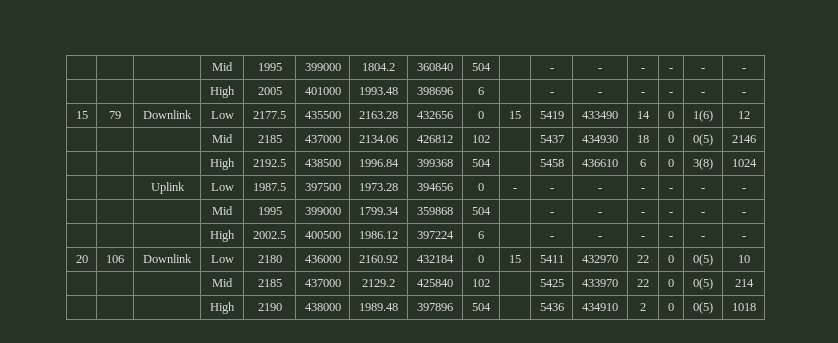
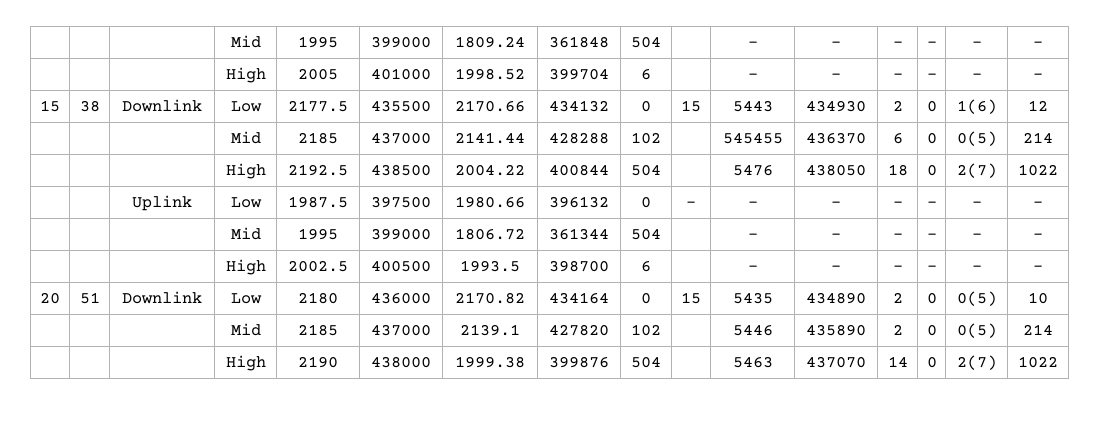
- | | | Mid | 1995 | 399000 | 1804.2 | 360840 | 504 | | - | - | - | - | - | -
+ | | | Mid | 1995 | 399000 | 1809.24 | 361848 | 504 | | - | - | - | - | - | -
- | | | High | 2005 | 401000 | 1993.48 | 398696 | 6 | | - | - | - | - | - | -
+ | | | High | 2005 | 401000 | 1998.52 | 399704 | 6 | | - | - | - | - | - | -
- 15 | 79 | Downlink | Low | 2177.5 | 435500 | 2163.28 | 432656 | 0 | 15 | 5419 | 433490 | 14 | 0 | 1(6) | 12
+ 15 | 38 | Downlink | Low | 2177.5 | 435500 | 2170.66 | 434132 | 0 | 15 | 5443 | 434930 | 2 | 0 | 1(6) | 12
- | | | Mid | 2185 | 437000 | 2134.06 | 426812 | 102 | | 5437 | 434930 | 18 | 0 | 0(5) | 2146
+ | | | Mid | 2185 | 437000 | 2141.44 | 428288 | 102 | | 545455 | 436370 | 6 | 0 | 0(5) | 214
- | | | High | 2192.5 | 438500 | 1996.84 | 399368 | 504 | | 5458 | 436610 | 6 | 0 | 3(8) | 1024
+ | | | High | 2192.5 | 438500 | 2004.22 | 400844 | 504 | | 5476 | 438050 | 18 | 0 | 2(7) | 1022
- | | Uplink | Low | 1987.5 | 397500 | 1973.28 | 394656 | 0 | - | - | - | - | - | - | -
+ | | Uplink | Low | 1987.5 | 397500 | 1980.66 | 396132 | 0 | - | - | - | - | - | - | -
- | | | Mid | 1995 | 399000 | 1799.34 | 359868 | 504 | | - | - | - | - | - | -
+ | | | Mid | 1995 | 399000 | 1806.72 | 361344 | 504 | | - | - | - | - | - | -
- | | | High | 2002.5 | 400500 | 1986.12 | 397224 | 6 | | - | - | - | - | - | -
+ | | | High | 2002.5 | 400500 | 1993.5 | 398700 | 6 | | - | - | - | - | - | -
- 20 | 106 | Downlink | Low | 2180 | 436000 | 2160.92 | 432184 | 0 | 15 | 5411 | 432970 | 22 | 0 | 0(5) | 10
+ 20 | 51 | Downlink | Low | 2180 | 436000 | 2170.82 | 434164 | 0 | 15 | 5435 | 434890 | 2 | 0 | 0(5) | 10
- | | | Mid | 2185 | 437000 | 2129.2 | 425840 | 102 | | 5425 | 433970 | 22 | 0 | 0(5) | 214
+ | | | Mid | 2185 | 437000 | 2139.1 | 427820 | 102 | | 5446 | 435890 | 2 | 0 | 0(5) | 214
- | | | High | 2190 | 438000 | 1989.48 | 397896 | 504 | | 5436 | 434910 | 2 | 0 | 0(5) | 1018
+ | | | High | 2190 | 438000 | 1999.38 | 399876 | 504 | | 5463 | 437070 | 14 | 0 | 2(7) | 1022

